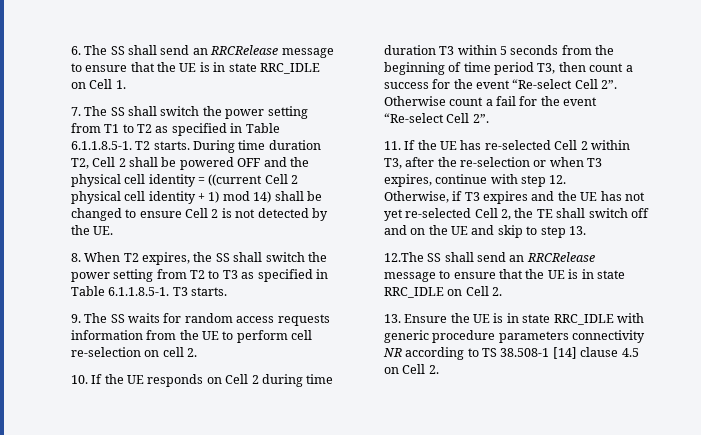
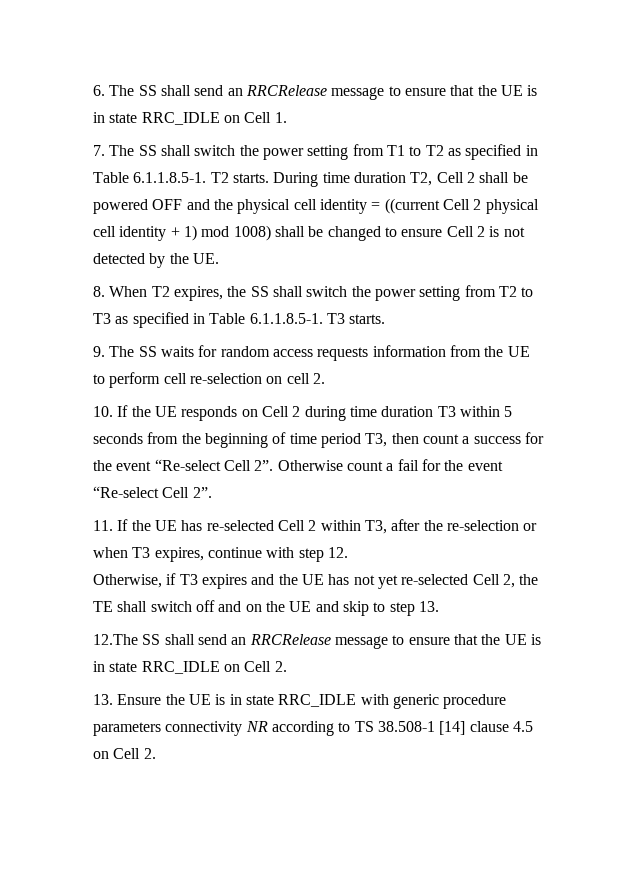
- During time duration T2, Cell 2 shall be powered OFF and the physical cell identity = ((current Cell 2 physical cell identity + 1) mod 14) shall be changed to ensure Cell 2 is not detected by the UE.
+ During time duration T2, Cell 2 shall be powered OFF and the physical cell identity = ((current Cell 2 physical cell identity + 1) mod 1008) shall be changed to ensure Cell 2 is not detected by the UE.

